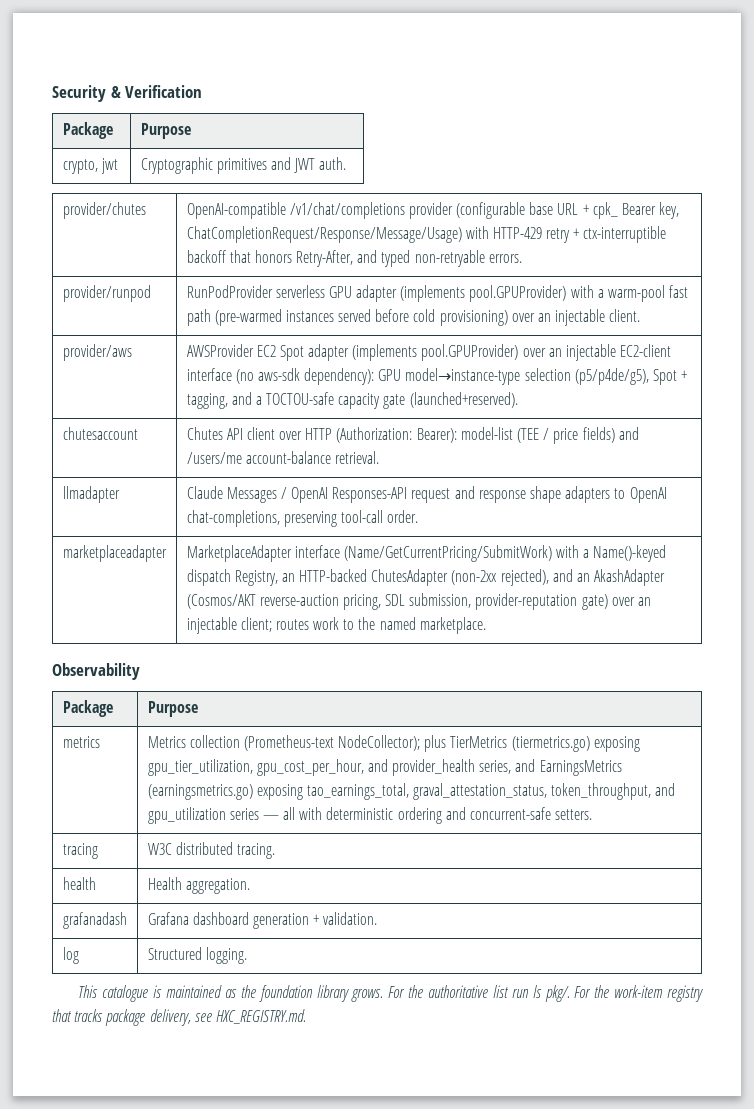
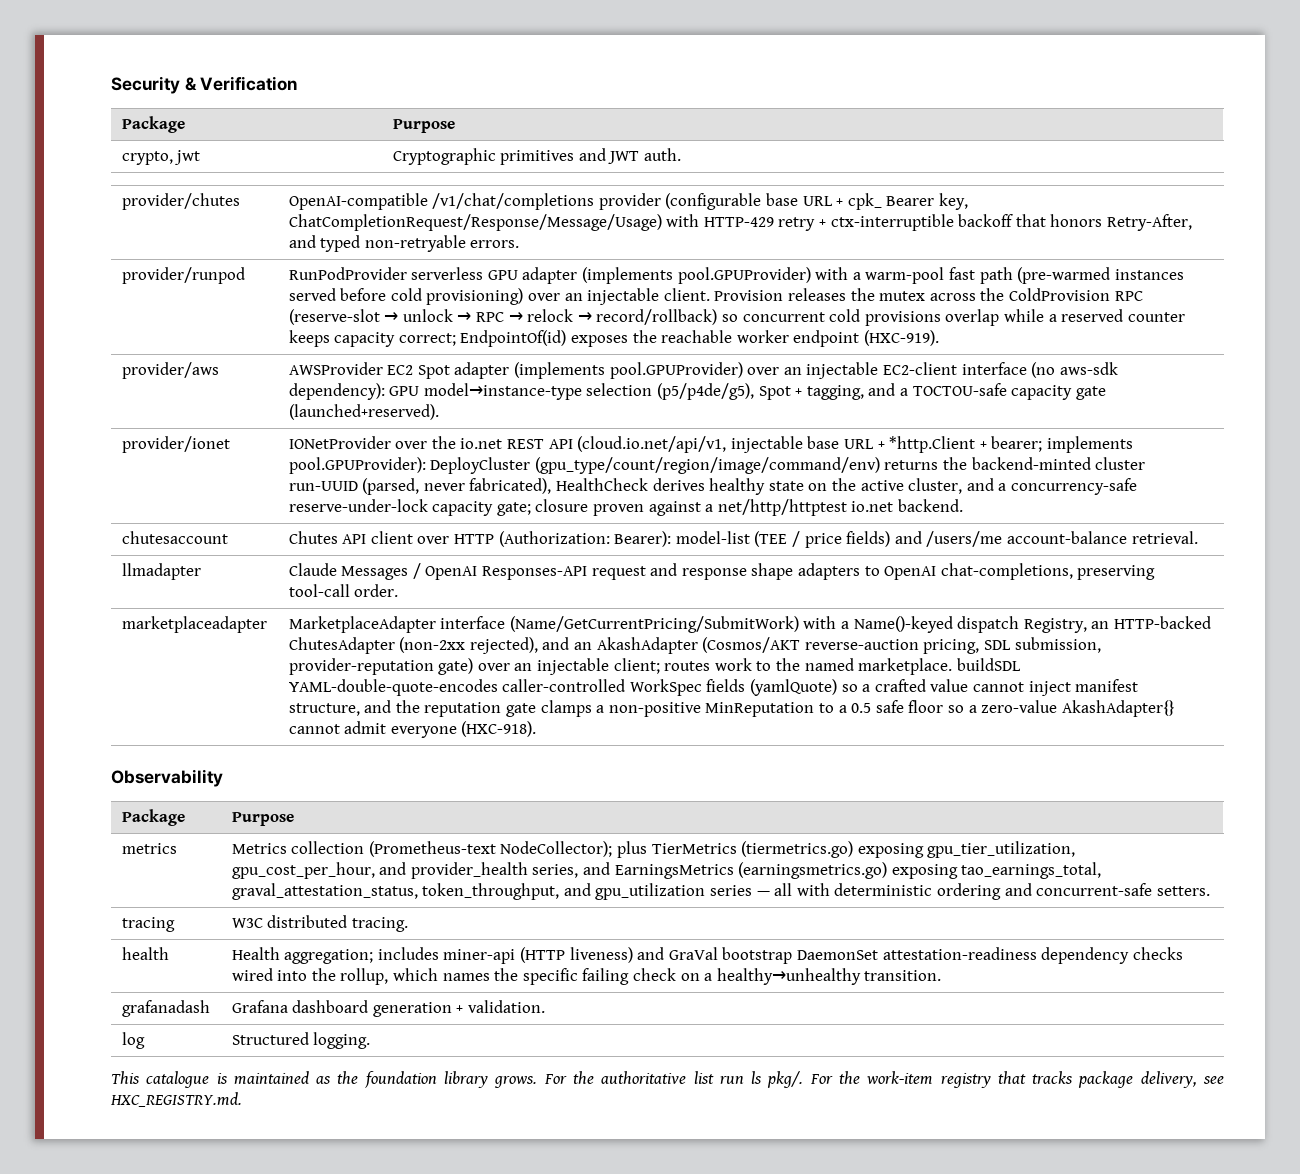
+ Provision releases the mutex across the ColdProvision RPC (reserve-slot → unlock → RPC → relock → record/rollback) so concurrent cold provisions overlap while a reserved counter keeps capacity correct; EndpointOf(id) exposes the reachable worker endpoint (HXC-919).
+ provider/ionet | IONetProvider over the io.net REST API (cloud.io.net/api/v1, injectable base URL + *http.Client + bearer; implements pool.GPUProvider): DeployCluster (gpu_type/count/region/image/command/env) returns the backend-minted cluster run-UUID (parsed, never fabricated), HealthCheck derives healthy state on the active cluster, and a concurrency-safe reserve-under-lock capacity gate; closure proven against a net/http/httptest io.net backend.
- MarketplaceAdapter interface (Name/GetCurrentPricing/SubmitWork) with a Name()-keyed dispatch Registry, an HTTP-backed ChutesAdapter (non-2xx rejected), and an AkashAdapter (Cosmos/AKT reverse-auction pricing, SDL submission, provider-reputation gate) over an injectable client; routes work to the named marketplace.
+ MarketplaceAdapter interface (Name/GetCurrentPricing/SubmitWork) with a Name()-keyed dispatch Registry, an HTTP-backed ChutesAdapter (non-2xx rejected), and an AkashAdapter (Cosmos/AKT reverse-auction pricing, SDL submission, provider-reputation gate) over an injectable client; routes work to the named marketplace. buildSDL YAML-double-quote-encodes caller-controlled WorkSpec fields (yamlQuote) so a crafted value cannot inject manifest structure, and the reputation gate clamps a non-positive MinReputation to a 0.5 safe floor so a zero-value AkashAdapter{} cannot admit everyone (HXC-918).
- health | Health aggregation.
+ health | Health aggregation; includes miner-api (HTTP liveness) and GraVal bootstrap DaemonSet attestation-readiness dependency checks wired into the rollup, which names the specific failing check on a healthy→unhealthy transition.

